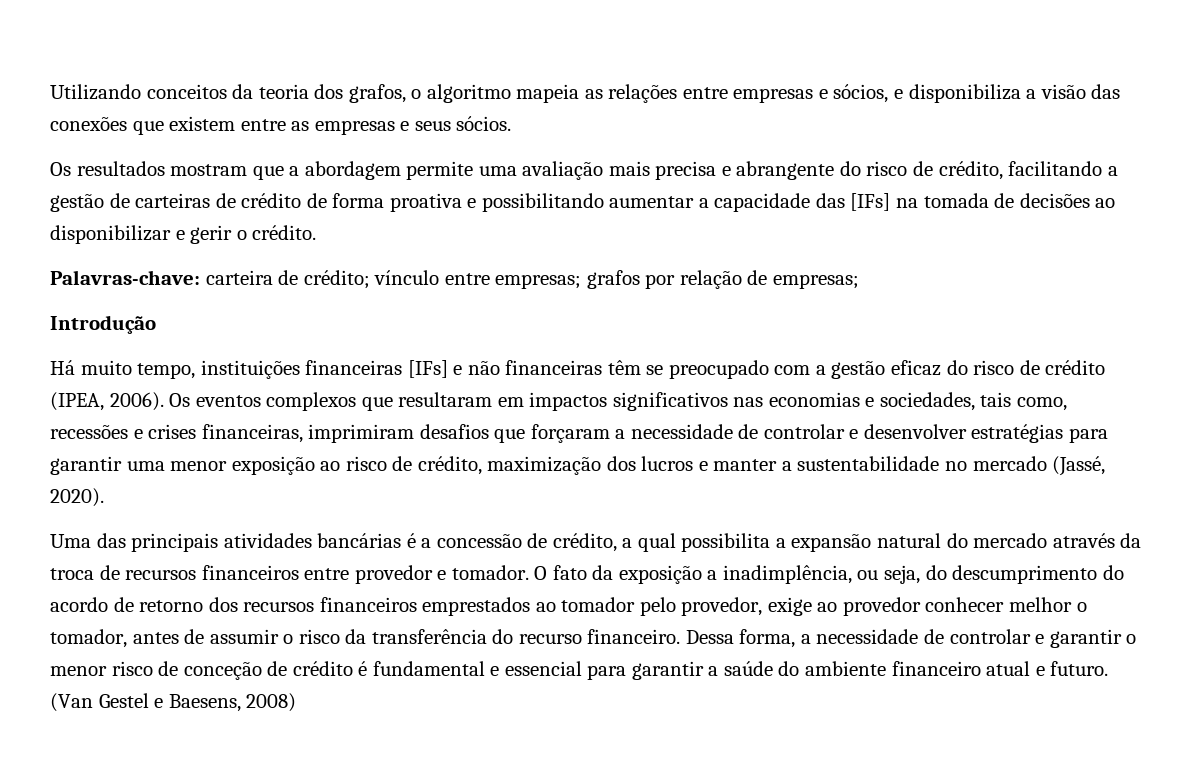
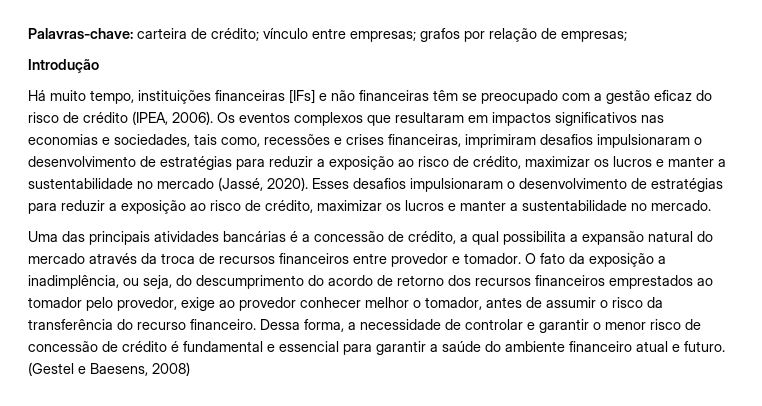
- Utilizando conceitos da teoria dos grafos, o algoritmo mapeia as relações entre empresas e sócios, e disponibiliza a visão das conexões que existem entre as empresas e seus sócios.
- Os resultados mostram que a abordagem permite uma avaliação mais precisa e abrangente do risco de crédito, facilitando a gestão de carteiras de crédito de forma proativa e possibilitando aumentar a capacidade das [IFs] na tomada de decisões ao disponibilizar e gerir o crédito.
- Os eventos complexos que resultaram em impactos significativos nas economias e sociedades, tais como, recessões e crises financeiras, imprimiram desafios que forçaram a necessidade de controlar e desenvolver estratégias para garantir uma menor exposição ao risco de crédito, maximização dos lucros e manter a sustentabilidade no mercado (Jassé, 2020).
+ Os eventos complexos que resultaram em impactos significativos nas economias e sociedades, tais como, recessões e crises financeiras, imprimiram desafios impulsionaram o desenvolvimento de estratégias para reduzir a exposição ao risco de crédito, maximizar os lucros e manter a sustentabilidade no mercado (Jassé, 2020). Esses desafios impulsionaram o desenvolvimento de estratégias para reduzir a exposição ao risco de crédito, maximizar os lucros e manter a sustentabilidade no mercado.
- Dessa forma, a necessidade de controlar e garantir o menor risco de conceção de crédito é fundamental e essencial para garantir a saúde do ambiente financeiro atual e futuro.
+ Dessa forma, a necessidade de controlar e garantir o menor risco de concessão de crédito é fundamental e essencial para garantir a saúde do ambiente financeiro atual e futuro.
- (Van Gestel e Baesens, 2008)
+ (Gestel e Baesens, 2008)

